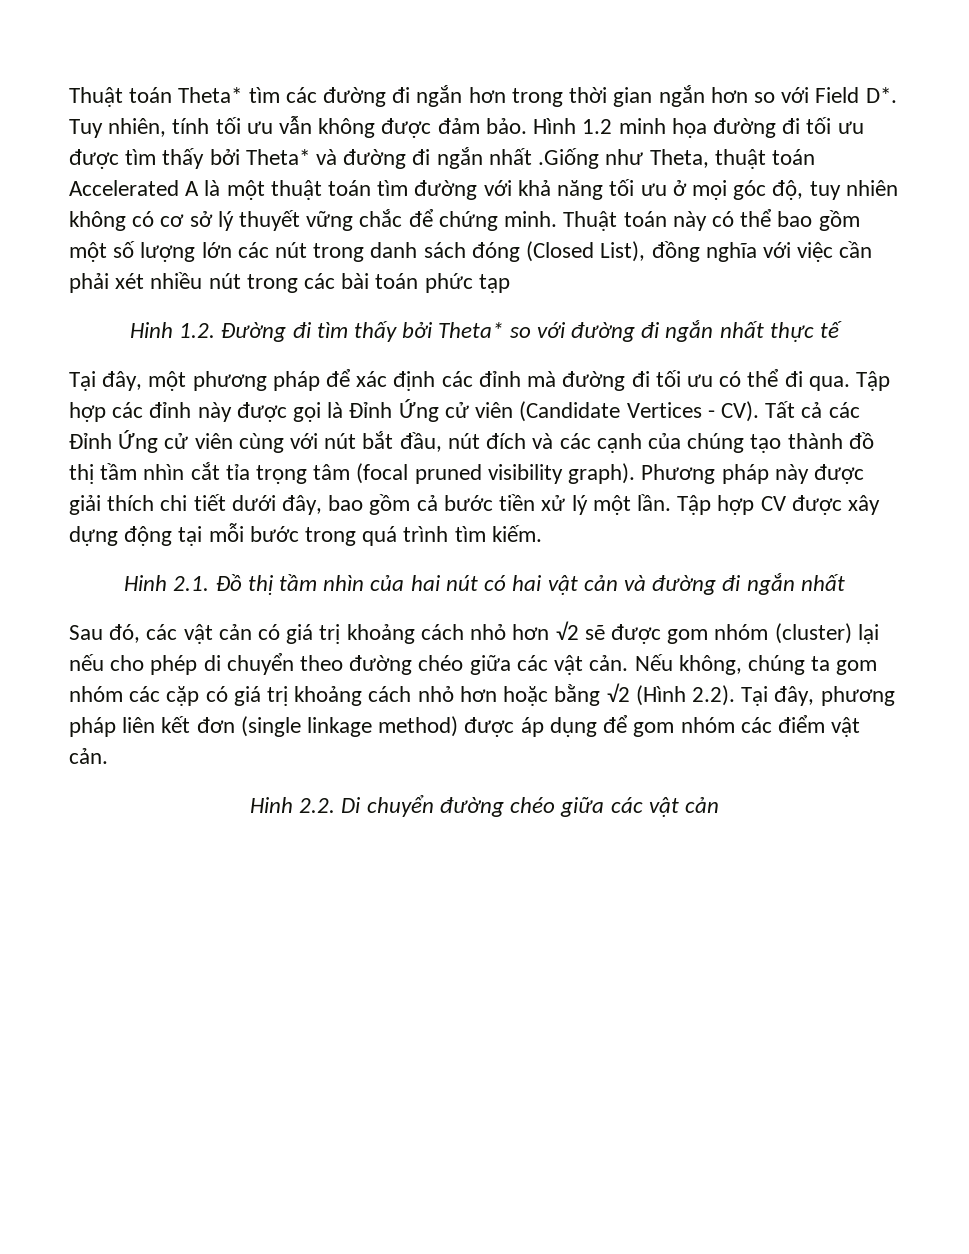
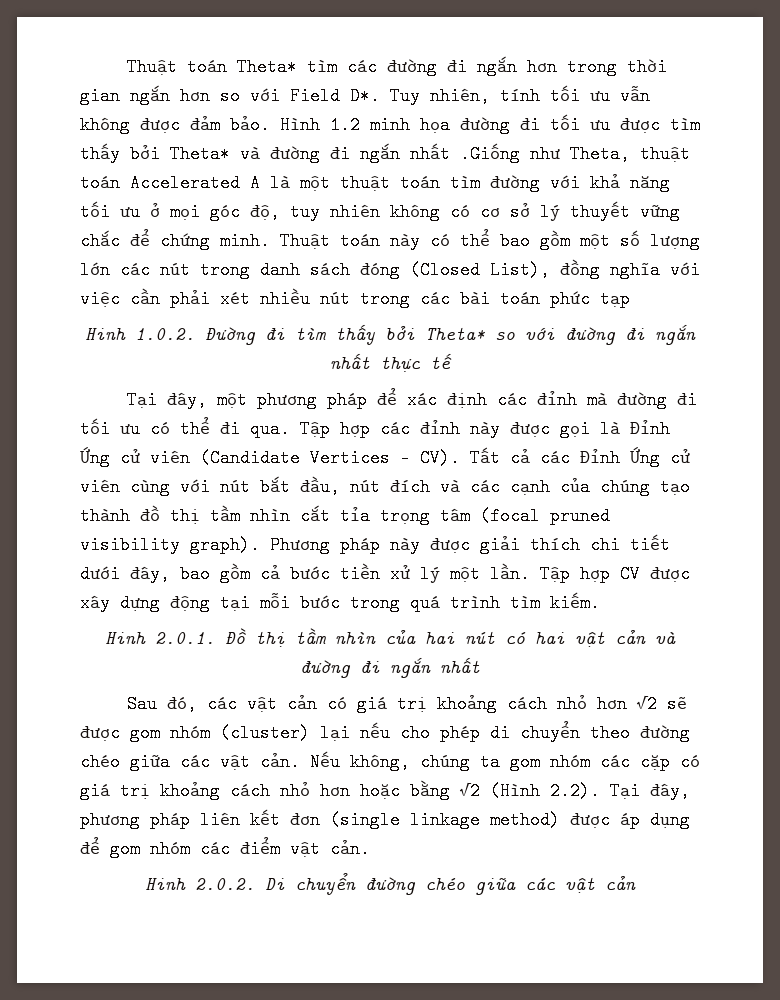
- Hinh 1.2. Đường đi tìm thấy bởi Theta* so với đường đi ngắn nhất thực tế
+ Hinh 1.0.2. Đường đi tìm thấy bởi Theta* so với đường đi ngắn nhất thực tế
- Hinh 2.1. Đồ thị tầm nhìn của hai nút có hai vật cản và đường đi ngắn nhất
+ Hinh 2.0.1. Đồ thị tầm nhìn của hai nút có hai vật cản và đường đi ngắn nhất
- Hinh 2.2. Di chuyển đường chéo giữa các vật cản
+ Hinh 2.0.2. Di chuyển đường chéo giữa các vật cản

